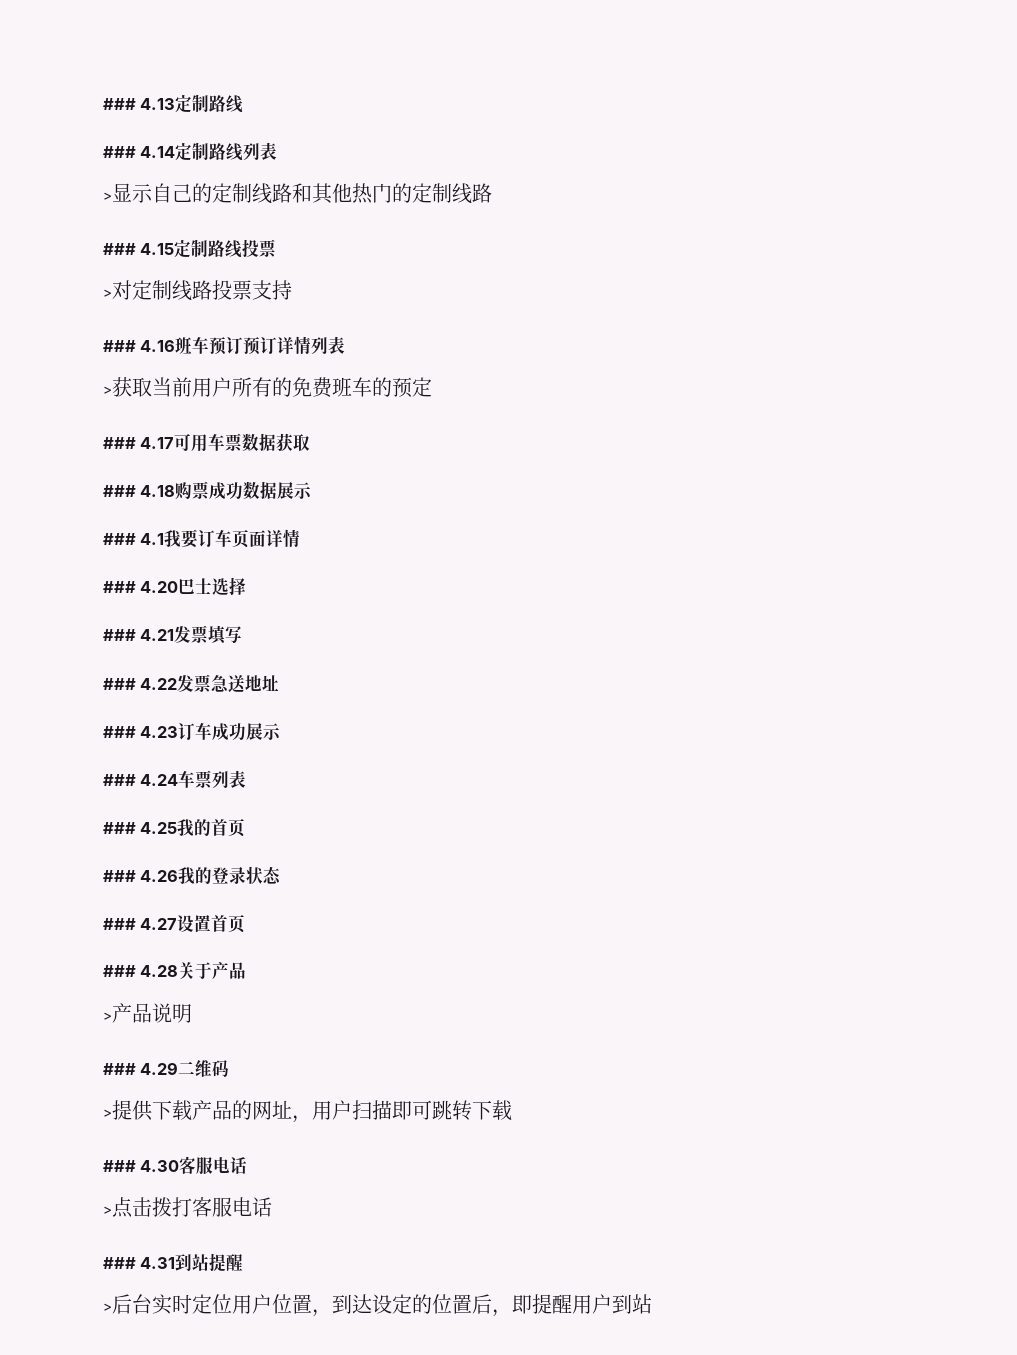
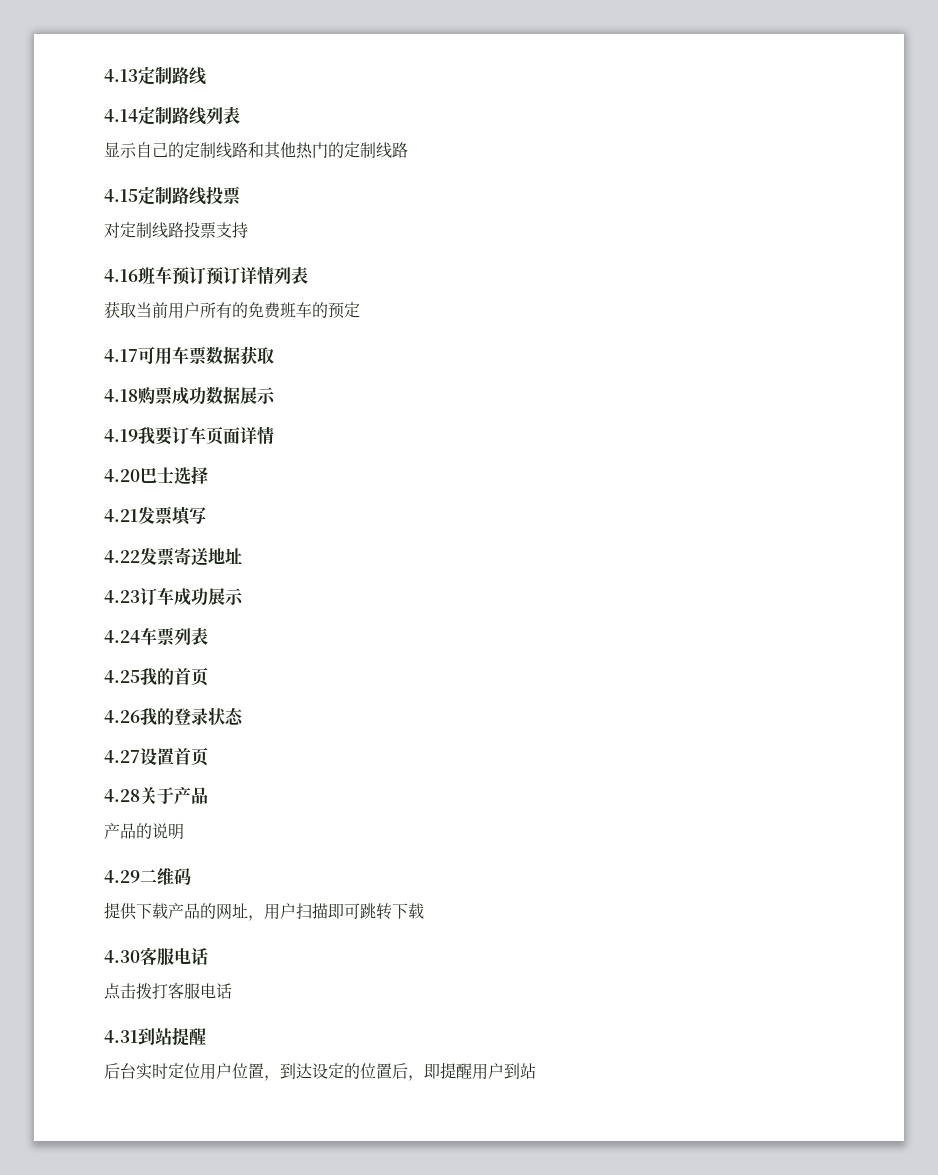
- ### 4.13定制路线
+ 4.13定制路线
- ### 4.14定制路线列表
+ 4.14定制路线列表
- >显示自己的定制线路和其他热门的定制线路
+ 显示自己的定制线路和其他热门的定制线路
- ### 4.15定制路线投票
+ 4.15定制路线投票
- >对定制线路投票支持
+ 对定制线路投票支持
- ### 4.16班车预订预订详情列表
+ 4.16班车预订预订详情列表
- >获取当前用户所有的免费班车的预定
+ 获取当前用户所有的免费班车的预定
- ### 4.17可用车票数据获取
+ 4.17可用车票数据获取
- ### 4.18购票成功数据展示
+ 4.18购票成功数据展示
- ### 4.1我要订车页面详情
+ 4.19我要订车页面详情
- ### 4.20巴士选择
+ 4.20巴士选择
- ### 4.21发票填写
+ 4.21发票填写
- ### 4.22发票急送地址
+ 4.22发票寄送地址
- ### 4.23订车成功展示
+ 4.23订车成功展示
- ### 4.24车票列表
+ 4.24车票列表
- ### 4.25我的首页
+ 4.25我的首页
- ### 4.26我的登录状态
+ 4.26我的登录状态
- ### 4.27设置首页
+ 4.27设置首页
- ### 4.28关于产品
+ 4.28关于产品
- >产品说明
+ 产品的说明
- ### 4.29二维码
+ 4.29二维码
- >提供下载产品的网址，用户扫描即可跳转下载
+ 提供下载产品的网址，用户扫描即可跳转下载
- ### 4.30客服电话
+ 4.30客服电话
- >点击拨打客服电话
+ 点击拨打客服电话
- ### 4.31到站提醒
+ 4.31到站提醒
- >后台实时定位用户位置，到达设定的位置后，即提醒用户到站
+ 后台实时定位用户位置，到达设定的位置后，即提醒用户到站

